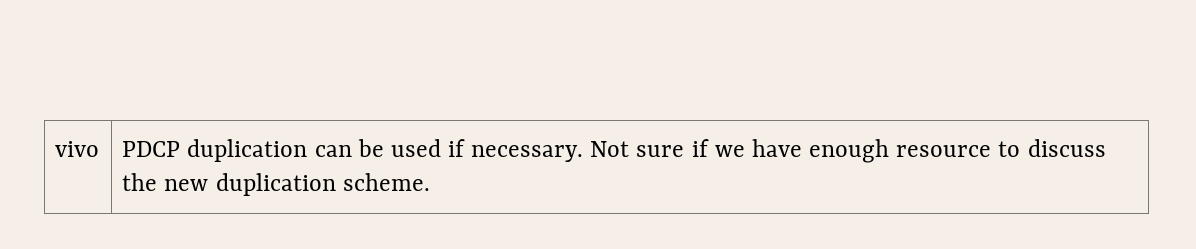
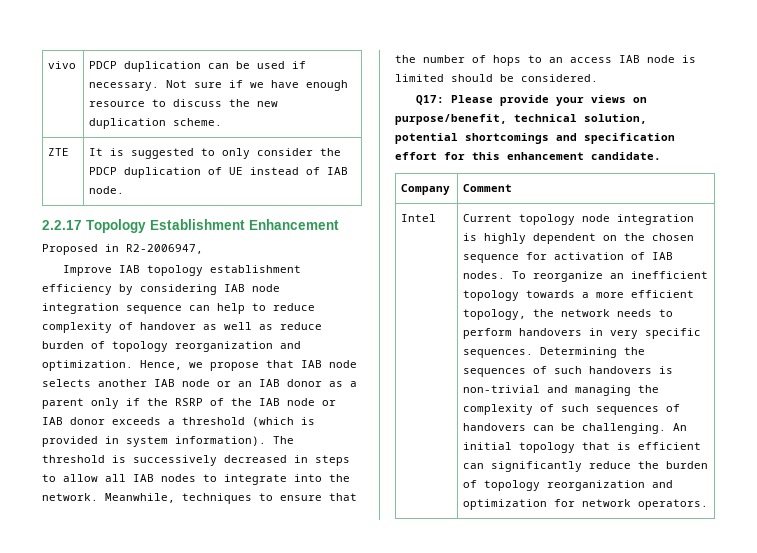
+ ZTE | It is suggested to only consider the PDCP duplication of UE instead of IAB node.
+ 2.2.17 Topology Establishment Enhancement
+ Proposed in R2-2006947,
+ Improve IAB topology establishment efficiency by considering IAB node integration sequence can help to reduce complexity of handover as well as reduce burden of topology reorganization and optimization. Hence, we propose that IAB node selects another IAB node or an IAB donor as a parent only if the RSRP of the IAB node or IAB donor exceeds a threshold (which is provided in system information). The threshold is successively decreased in steps to allow all IAB nodes to integrate into the network. Meanwhile, techniques to ensure that the number of hops to an access IAB node is limited should be considered.
+ Q17: Please provide your views on purpose/benefit, technical solution, potential shortcomings and specification effort for this enhancement candidate.
+ Company | Comment
+ Intel | Current topology node integration is highly dependent on the chosen sequence for activation of IAB nodes. To reorganize an inefficient topology towards a more efficient topology, the network needs to perform handovers in very specific sequences. Determining the sequences of such handovers is non-trivial and managing the complexity of such sequences of handovers can be challenging. An initial topology that is efficient can significantly reduce the burden of topology reorganization and optimization for network operators.

